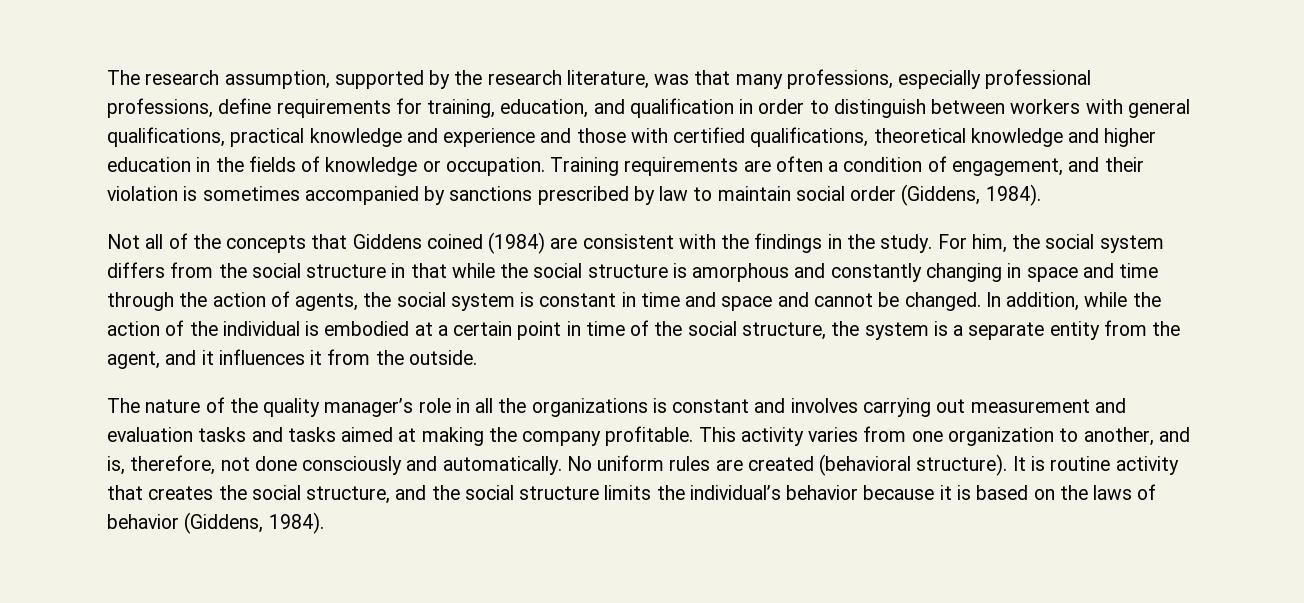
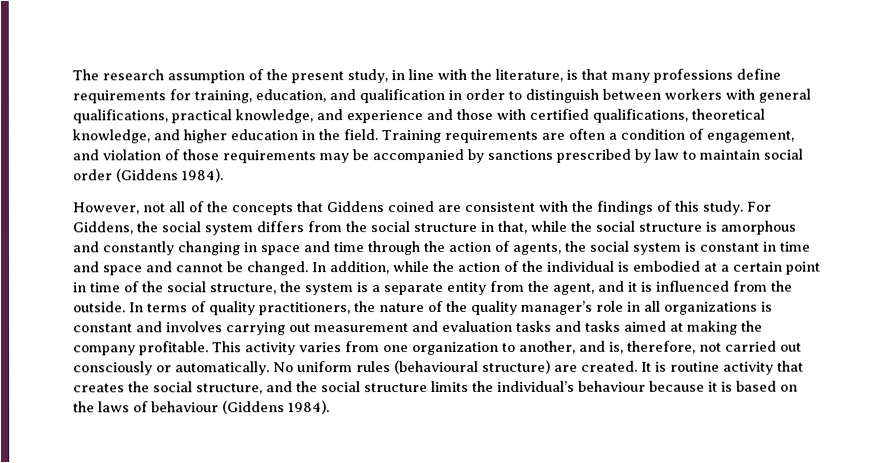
- The research assumption, supported by the research literature, was that many professions, especially professional professions, define requirements for training, education, and qualification in order to distinguish between workers with general qualifications, practical knowledge and experience and those with certified qualifications, theoretical knowledge and higher education in the fields of knowledge or occupation.
+ The research assumption of the present study, in line with the literature, is that many professions define requirements for training, education, and qualification in order to distinguish between workers with general qualifications, practical knowledge, and experience and those with certified qualifications, theoretical knowledge, and higher education in the field.
- Training requirements are often a condition of engagement, and their violation is sometimes accompanied by sanctions prescribed by law to maintain social order (Giddens, 1984).
+ Training requirements are often a condition of engagement, and violation of those requirements may be accompanied by sanctions prescribed by law to maintain social order (Giddens 1984).
- Not all of the concepts that Giddens coined (1984) are consistent with the findings in the study.
+ However, not all of the concepts that Giddens coined are consistent with the findings of this study.
- For him, the social system differs from the social structure in that while the social structure is amorphous and constantly changing in space and time through the action of agents, the social system is constant in time and space and cannot be changed.
+ For Giddens, the social system differs from the social structure in that, while the social structure is amorphous and constantly changing in space and time through the action of agents, the social system is constant in time and space and cannot be changed.
- In addition, while the action of the individual is embodied at a certain point in time of the social structure, the system is a separate entity from the agent, and it influences it from the outside.
- The nature of the quality manager’s role in all the organizations is constant and involves carrying out measurement and evaluation tasks and tasks aimed at making the company profitable.
+ In addition, while the action of the individual is embodied at a certain point in time of the social structure, the system is a separate entity from the agent, and it is influenced from the outside. In terms of quality practitioners, the nature of the quality manager’s role in all organizations is constant and involves carrying out measurement and evaluation tasks and tasks aimed at making the company profitable.
- This activity varies from one organization to another, and is, therefore, not done consciously and automatically. No uniform rules are created (behavioral structure).
+ This activity varies from one organization to another, and is, therefore, not carried out consciously or automatically. No uniform rules (behavioural structure) are created.
- It is routine activity that creates the social structure, and the social structure limits the individual’s behavior because it is based on the laws of behavior (Giddens, 1984).
+ It is routine activity that creates the social structure, and the social structure limits the individual’s behaviour because it is based on the laws of behaviour (Giddens 1984).

